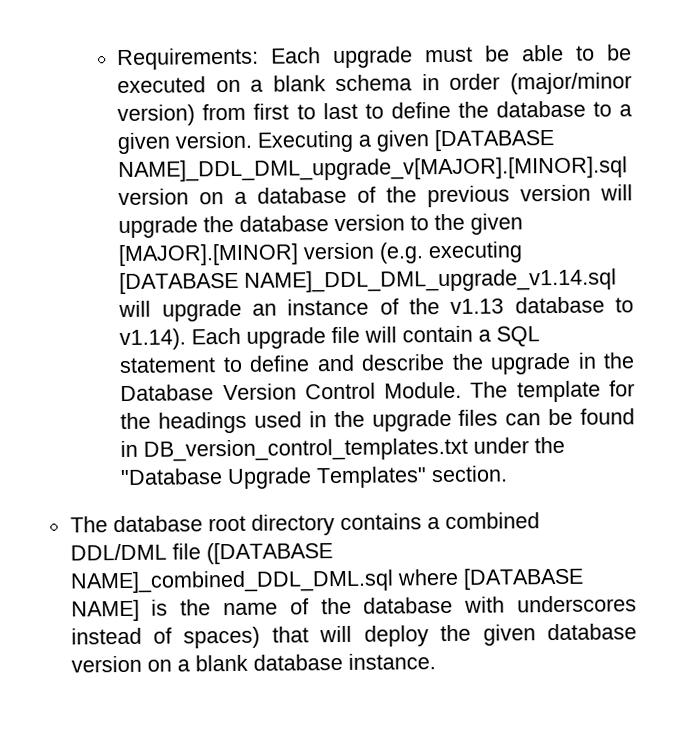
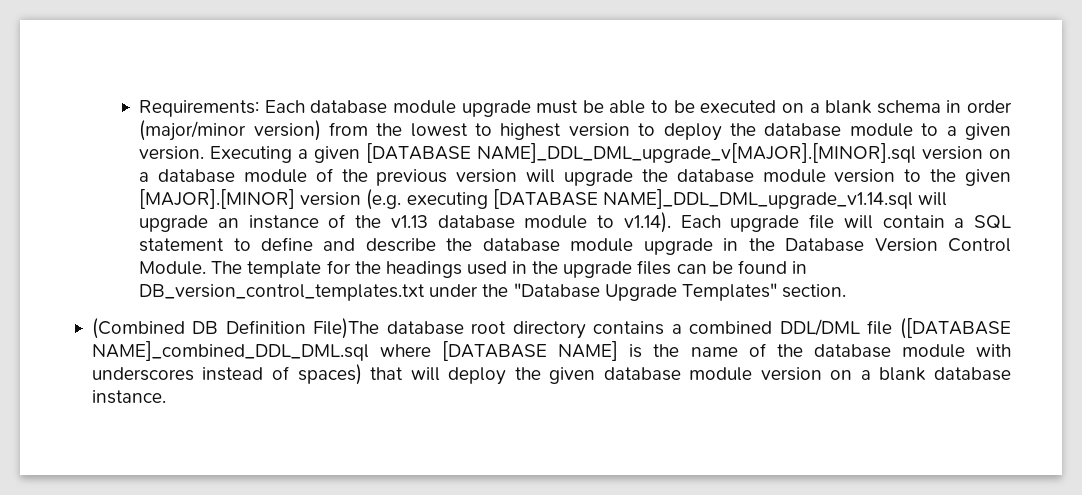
- Requirements: Each upgrade must be able to be executed on a blank schema in order (major/minor version) from first to last to define the database to a given version.
+ Requirements: Each database module upgrade must be able to be executed on a blank schema in order (major/minor version) from the lowest to highest version to deploy the database module to a given version.
- Executing a given [DATABASE NAME]_DDL_DML_upgrade_v[MAJOR].[MINOR].sql version on a database of the previous version will upgrade the database version to the given [MAJOR].[MINOR] version (e.g. executing [DATABASE NAME]_DDL_DML_upgrade_v1.14.sql will upgrade an instance of the v1.13 database to v1.14). Each upgrade file will contain a SQL statement to define and describe the upgrade in the Database Version Control Module.
+ Executing a given [DATABASE NAME]_DDL_DML_upgrade_v[MAJOR].[MINOR].sql version on a database module of the previous version will upgrade the database module version to the given [MAJOR].[MINOR] version (e.g. executing [DATABASE NAME]_DDL_DML_upgrade_v1.14.sql will upgrade an instance of the v1.13 database module to v1.14). Each upgrade file will contain a SQL statement to define and describe the database module upgrade in the Database Version Control Module.
- The database root directory contains a combined DDL/DML file ([DATABASE NAME]_combined_DDL_DML.sql where [DATABASE NAME] is the name of the database with underscores instead of spaces) that will deploy the given database version on a blank database instance.
+ (Combined DB Definition File)The database root directory contains a combined DDL/DML file ([DATABASE NAME]_combined_DDL_DML.sql where [DATABASE NAME] is the name of the database module with underscores instead of spaces) that will deploy the given database module version on a blank database instance.

